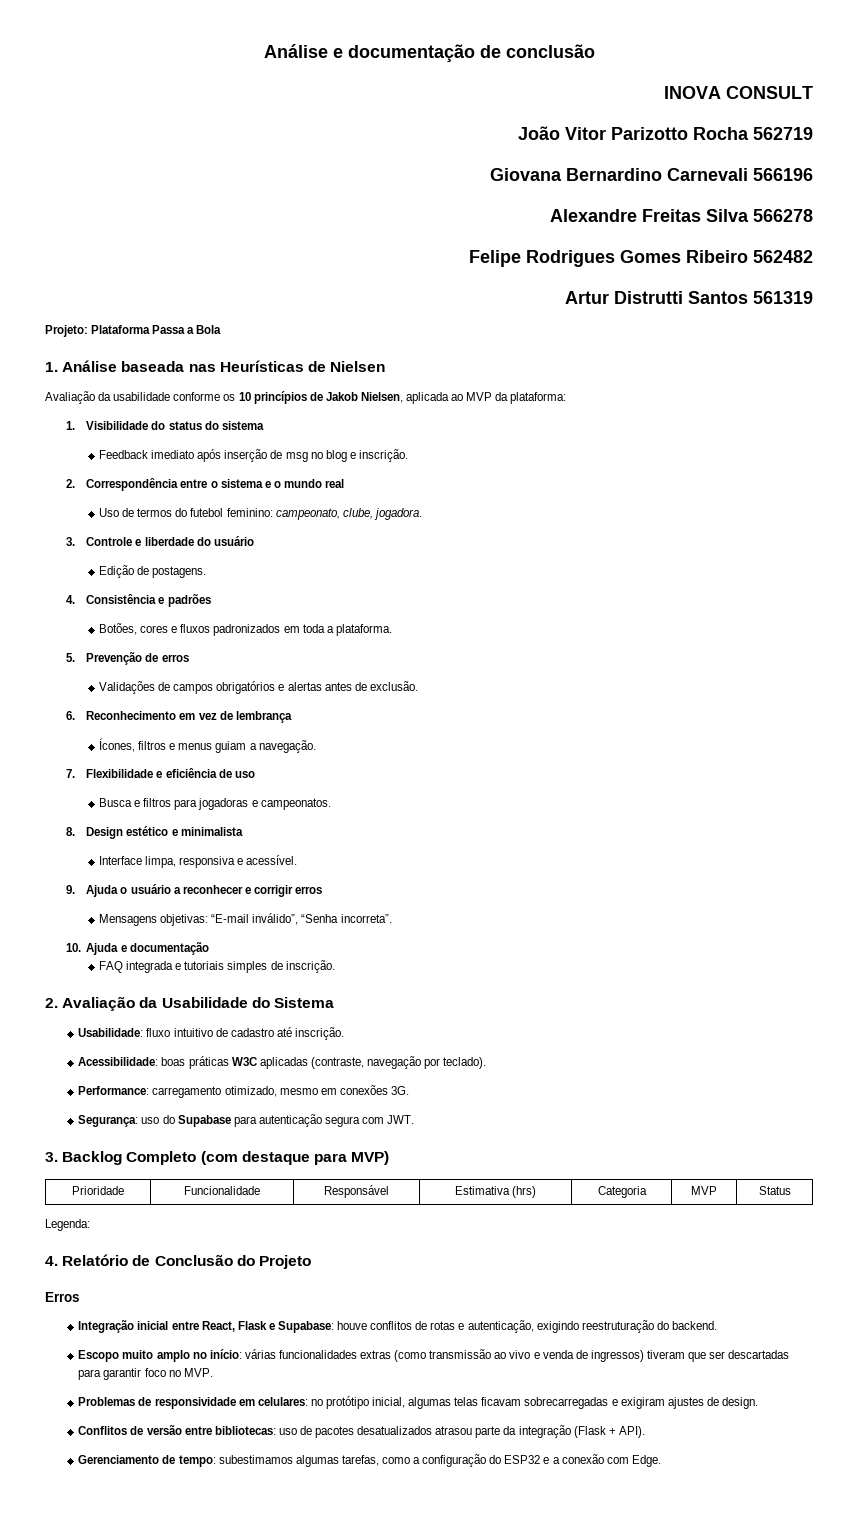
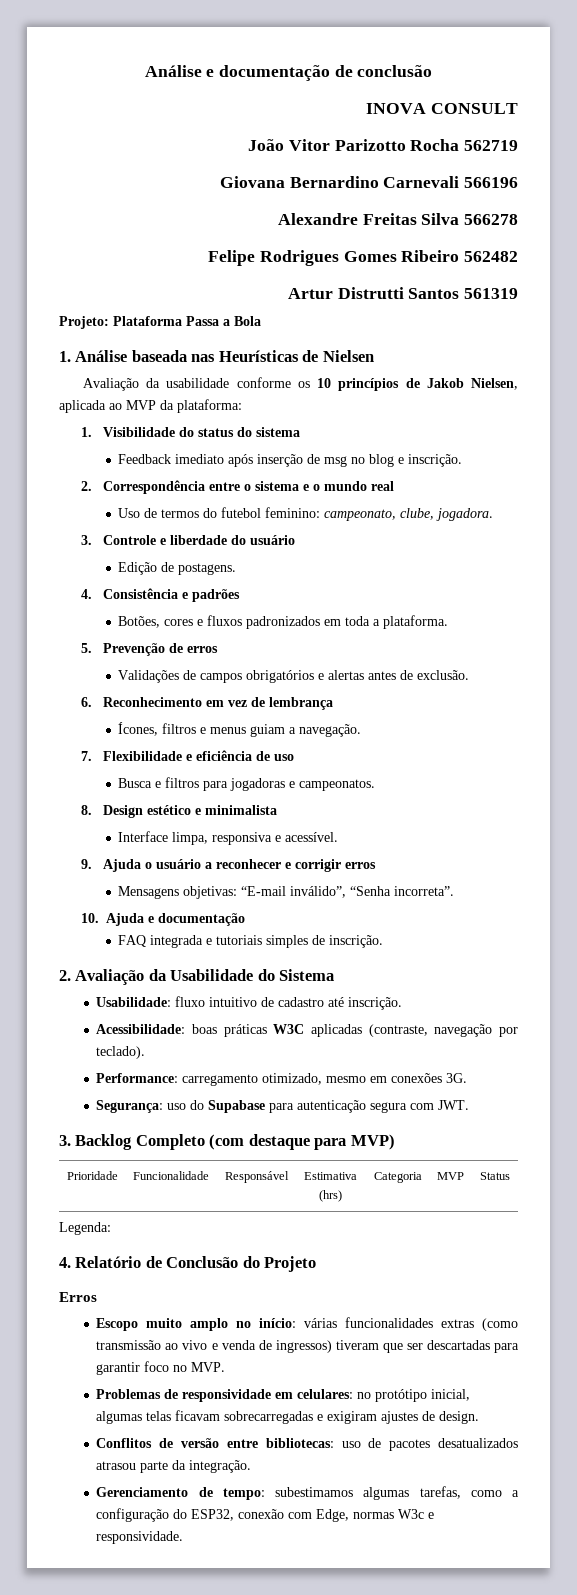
- Integração inicial entre React, Flask e Supabase: houve conflitos de rotas e autenticação, exigindo reestruturação do backend.
- Conflitos de versão entre bibliotecas: uso de pacotes desatualizados atrasou parte da integração (Flask + API).
+ Conflitos de versão entre bibliotecas: uso de pacotes desatualizados atrasou parte da integração.
- Gerenciamento de tempo: subestimamos algumas tarefas, como a configuração do ESP32 e a conexão com Edge.
+ Gerenciamento de tempo: subestimamos algumas tarefas, como a configuração do ESP32, conexão com Edge, normas W3c e responsividade.

